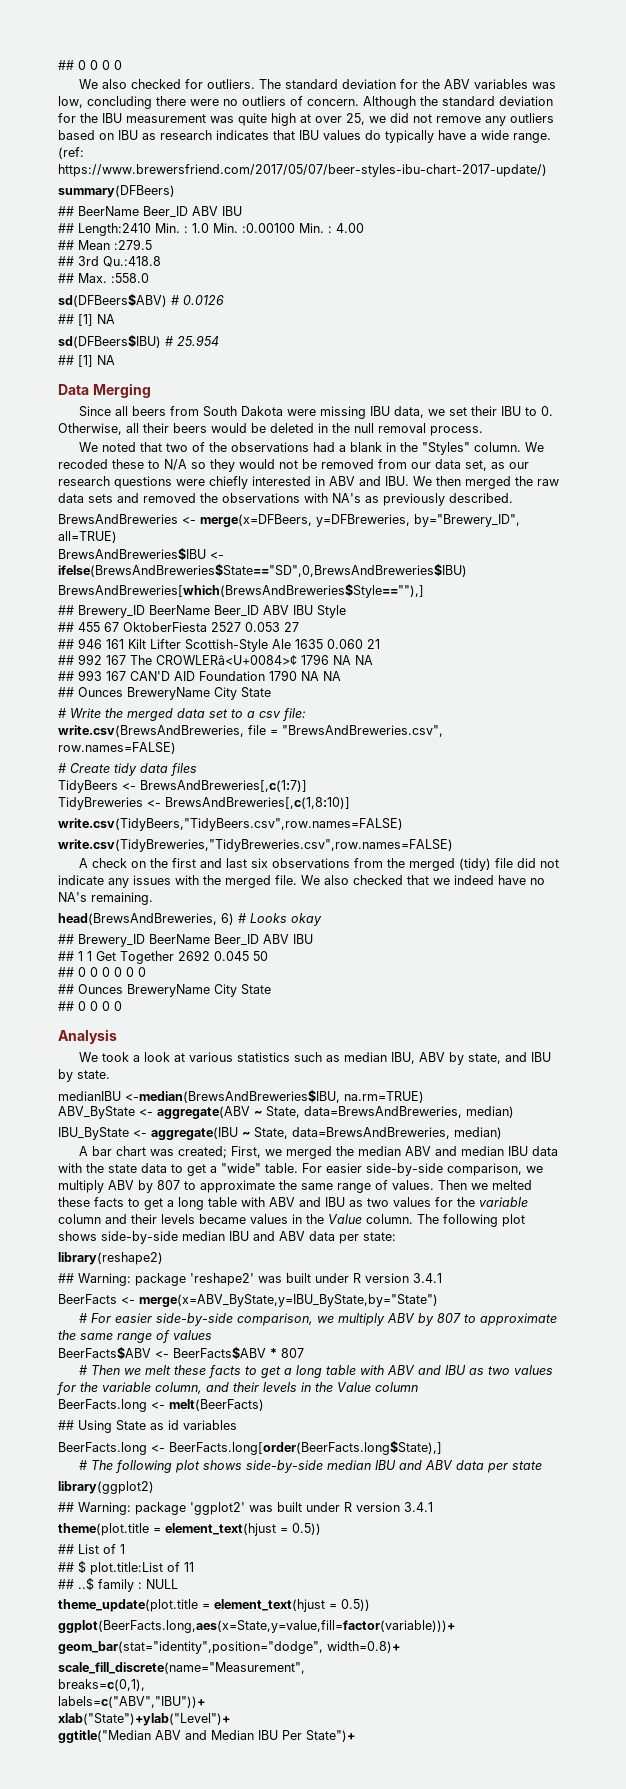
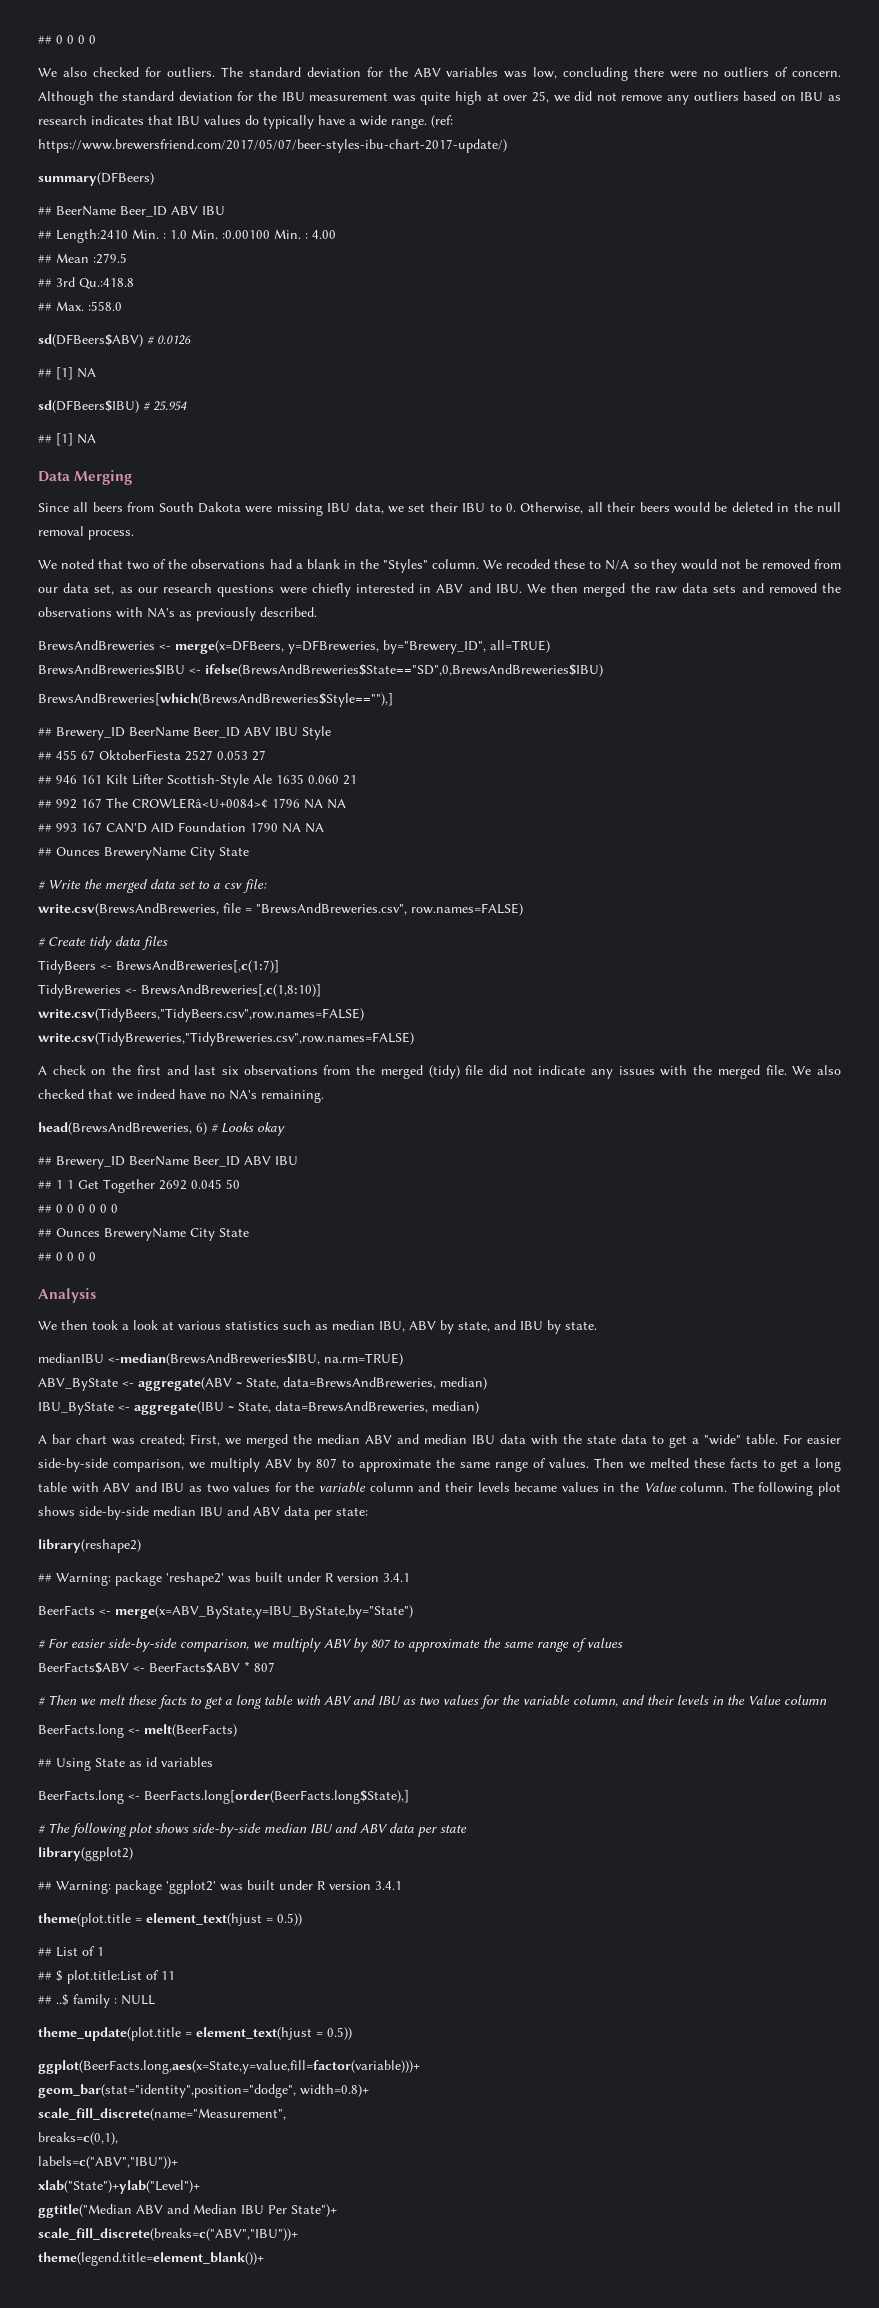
- We took a look at various statistics such as median IBU, ABV by state, and IBU by state.
+ We then took a look at various statistics such as median IBU, ABV by state, and IBU by state.
+ scale_fill_discrete(breaks=c("ABV","IBU"))+
+ theme(legend.title=element_blank())+

